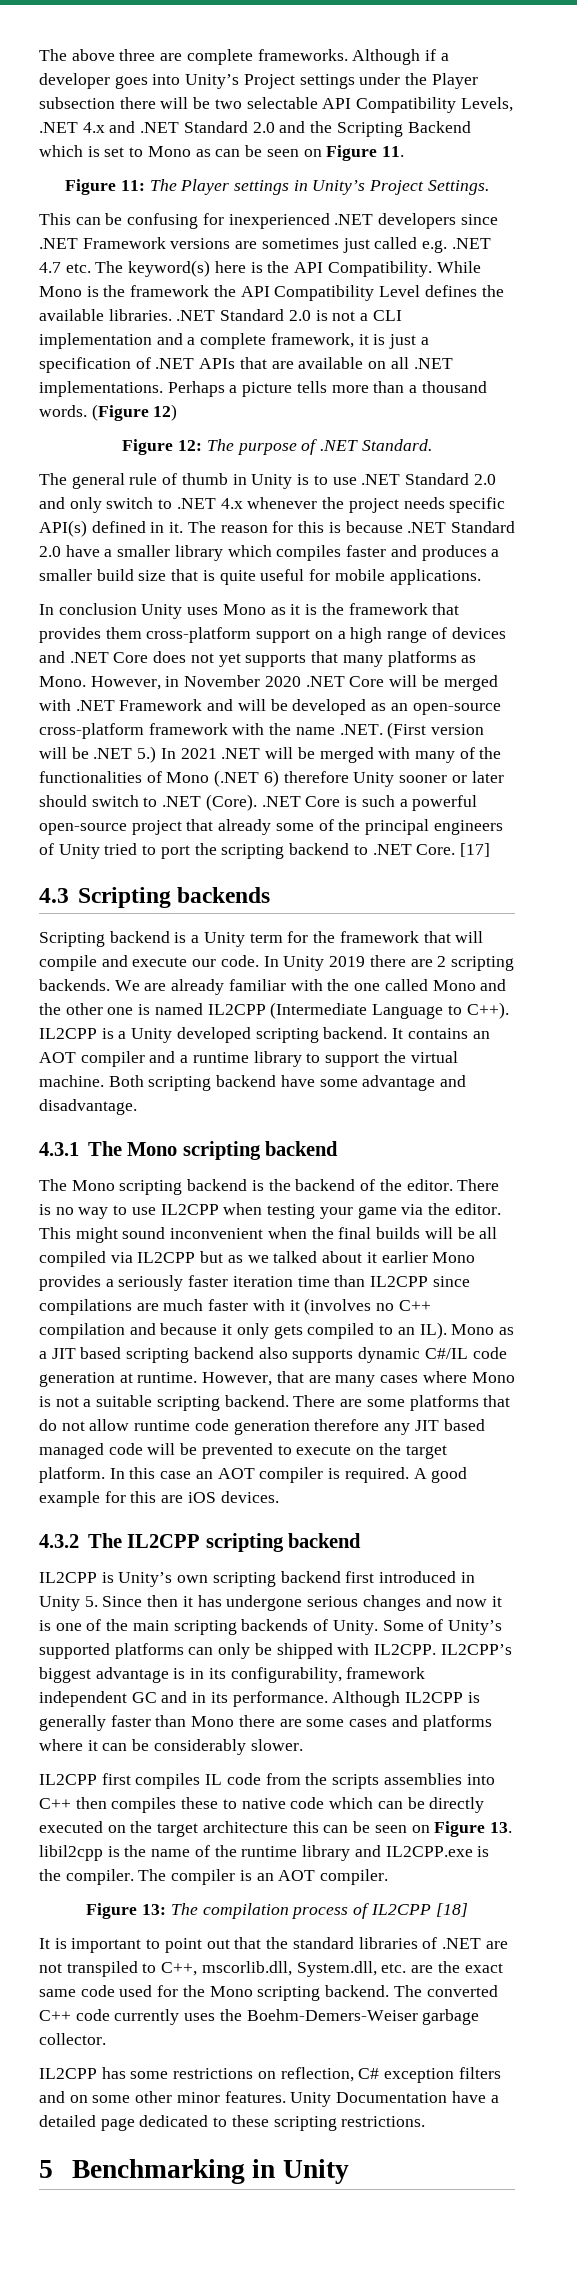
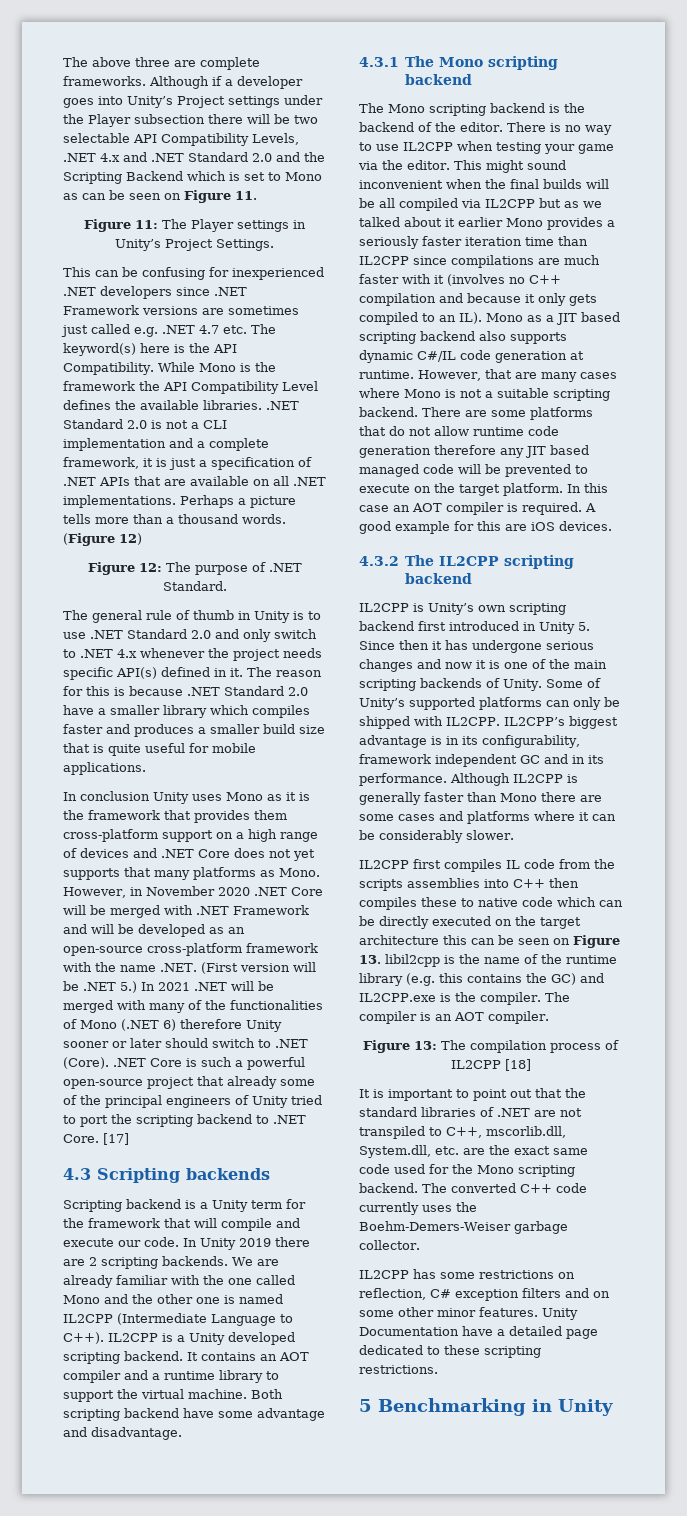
- IL2CPP first compiles IL code from the scripts assemblies into C++ then compiles these to native code which can be directly executed on the target architecture this can be seen on Figure 13. libil2cpp is the name of the runtime library and IL2CPP.exe is the compiler.
+ IL2CPP first compiles IL code from the scripts assemblies into C++ then compiles these to native code which can be directly executed on the target architecture this can be seen on Figure 13. libil2cpp is the name of the runtime library (e.g. this contains the GC) and IL2CPP.exe is the compiler.

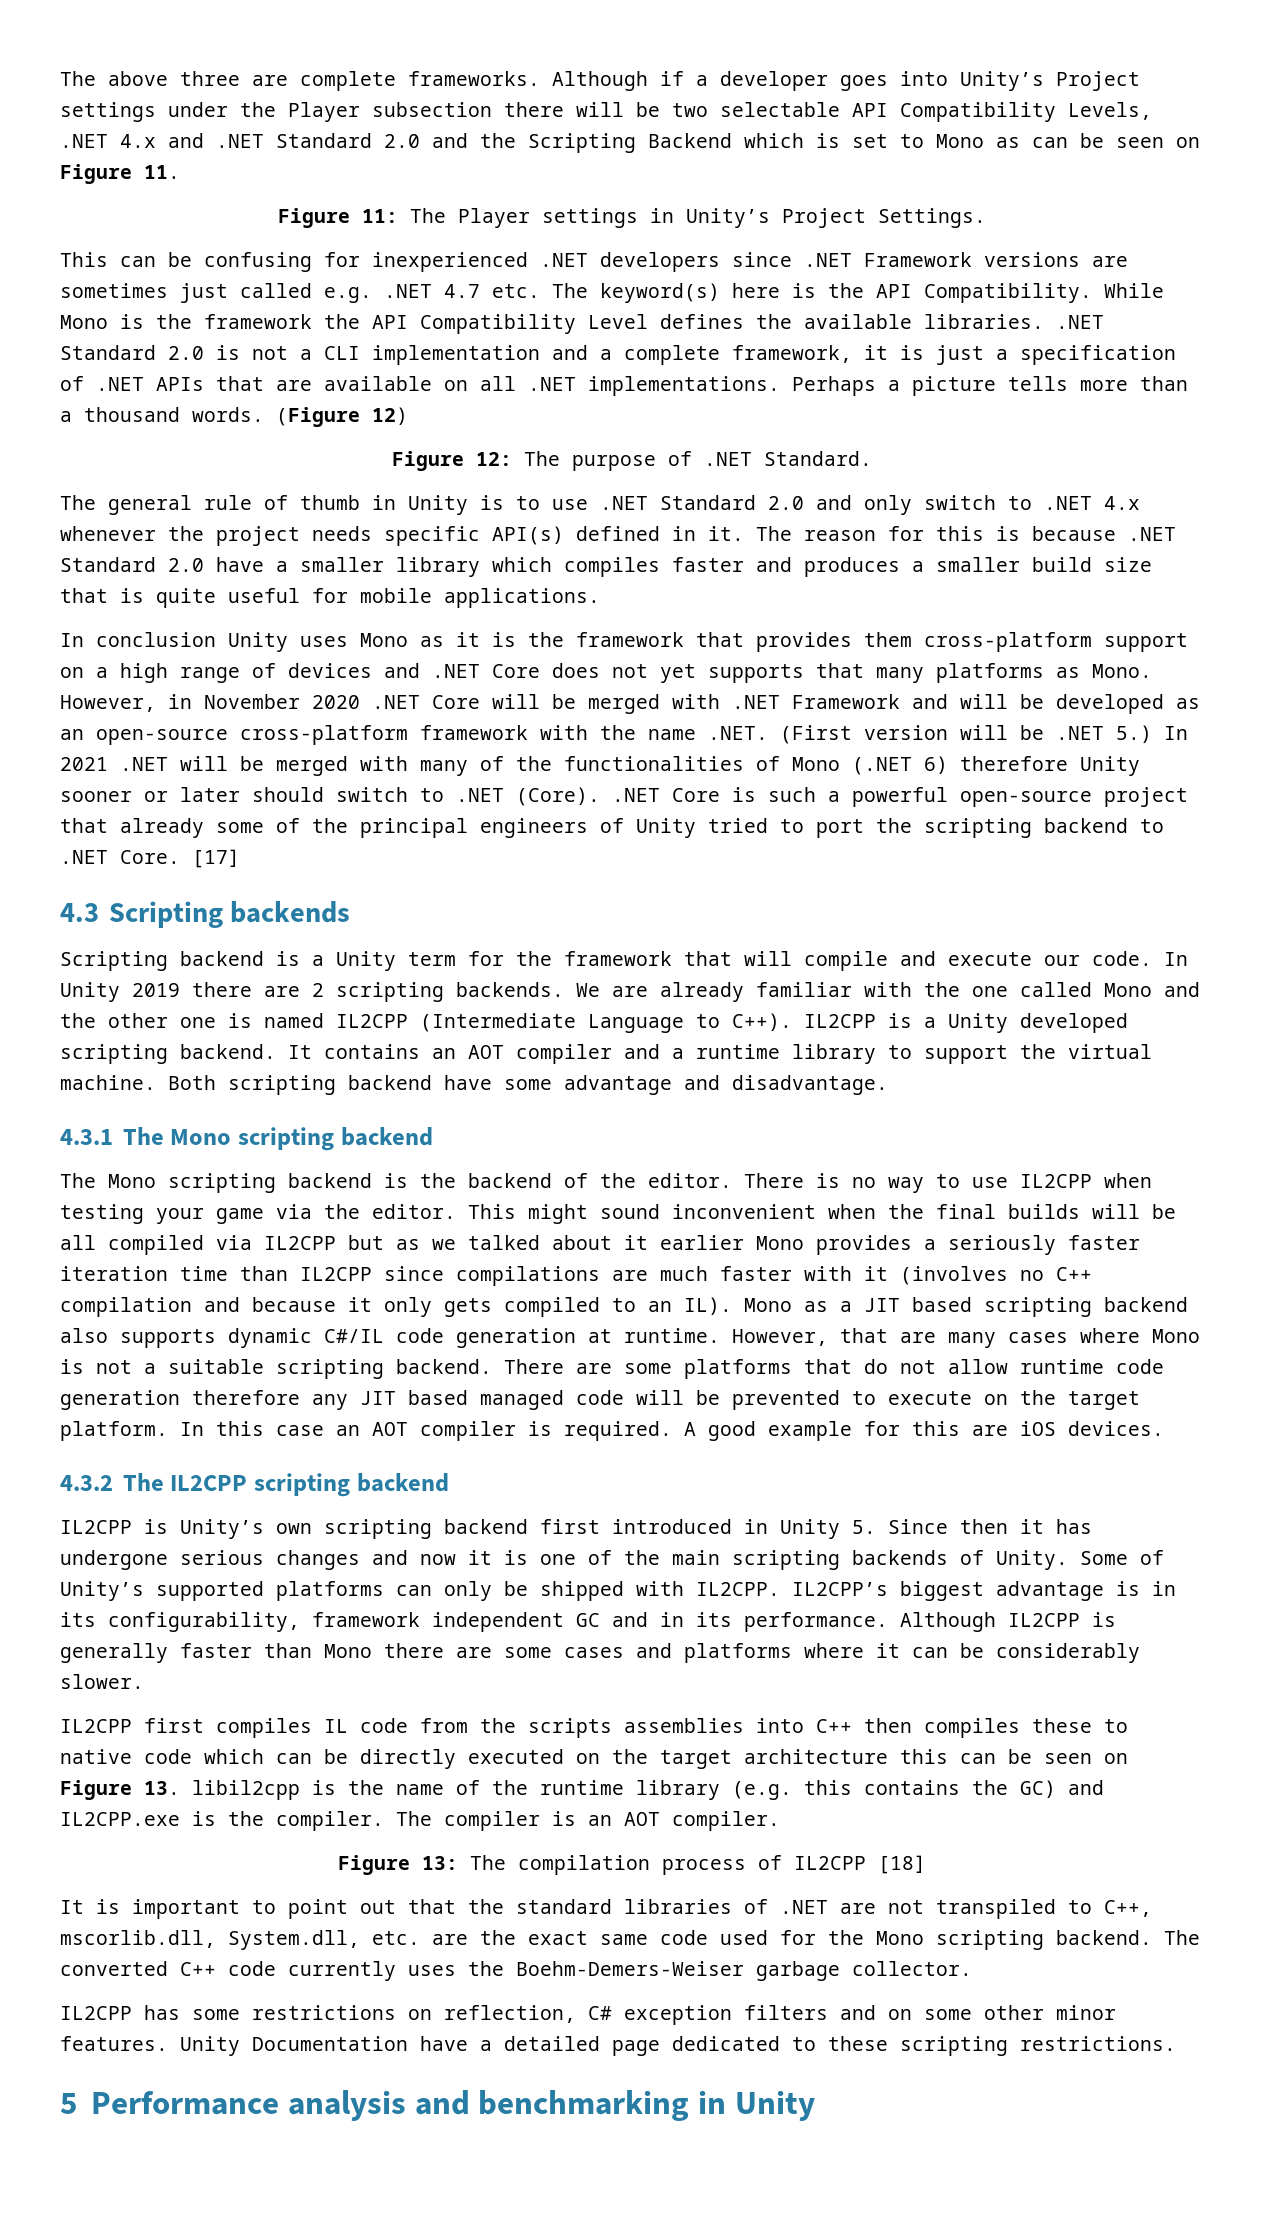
- 5 Benchmarking in Unity
+ 5 Performance analysis and benchmarking in Unity

